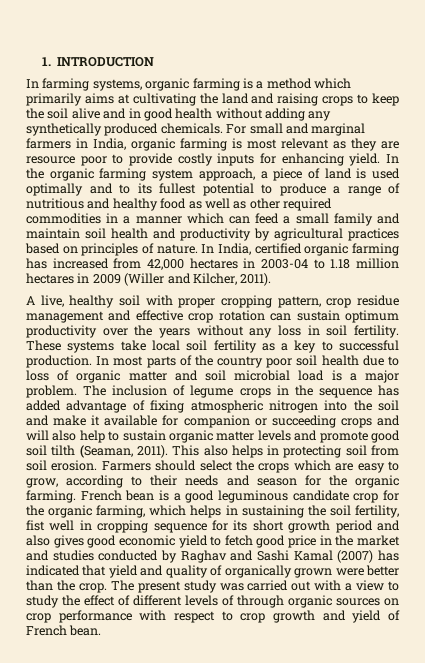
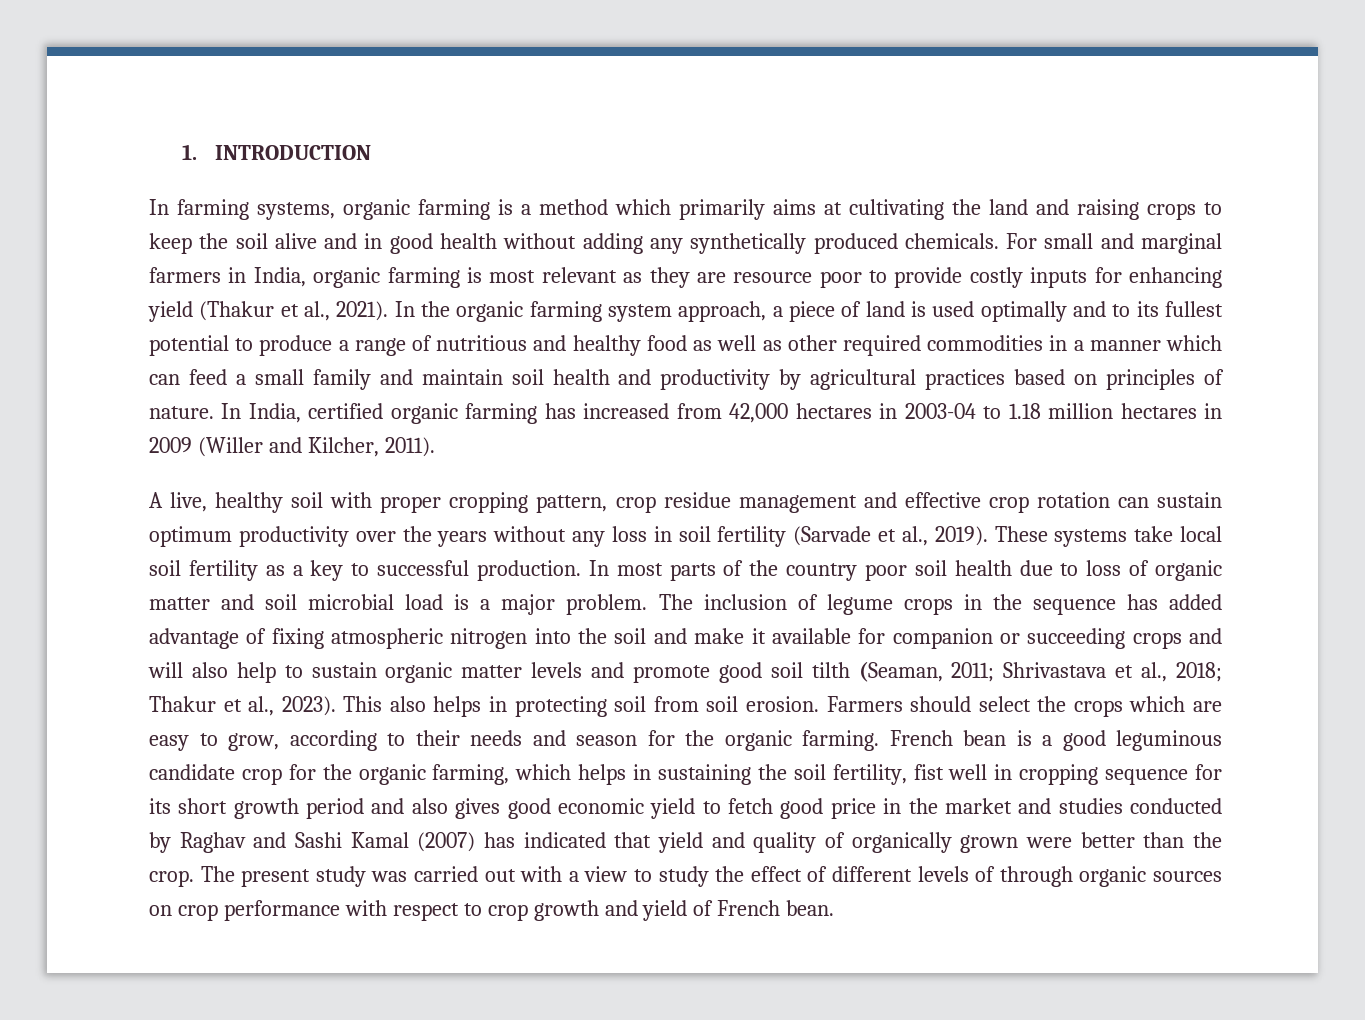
- For small and marginal farmers in India, organic farming is most relevant as they are resource poor to provide costly inputs for enhancing yield.
+ For small and marginal farmers in India, organic farming is most relevant as they are resource poor to provide costly inputs for enhancing yield (Thakur et al., 2021).
- A live, healthy soil with proper cropping pattern, crop residue management and effective crop rotation can sustain optimum productivity over the years without any loss in soil fertility.
+ A live, healthy soil with proper cropping pattern, crop residue management and effective crop rotation can sustain optimum productivity over the years without any loss in soil fertility (Sarvade et al., 2019).
- The inclusion of legume crops in the sequence has added advantage of fixing atmospheric nitrogen into the soil and make it available for companion or succeeding crops and will also help to sustain organic matter levels and promote good soil tilth (Seaman, 2011).
+ The inclusion of legume crops in the sequence has added advantage of fixing atmospheric nitrogen into the soil and make it available for companion or succeeding crops and will also help to sustain organic matter levels and promote good soil tilth (Seaman, 2011; Shrivastava et al., 2018; Thakur et al., 2023).

